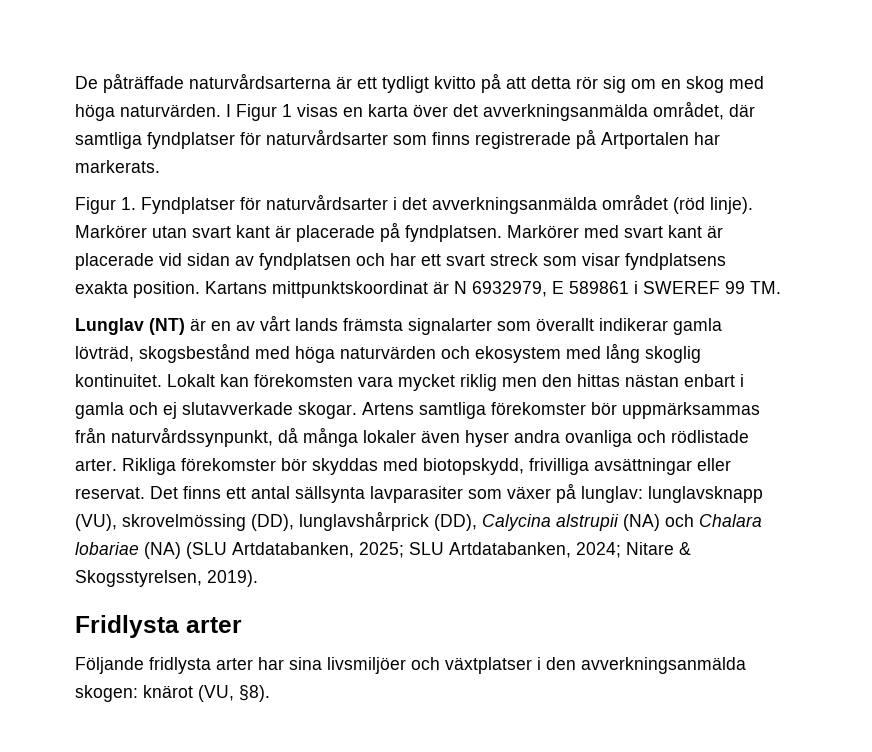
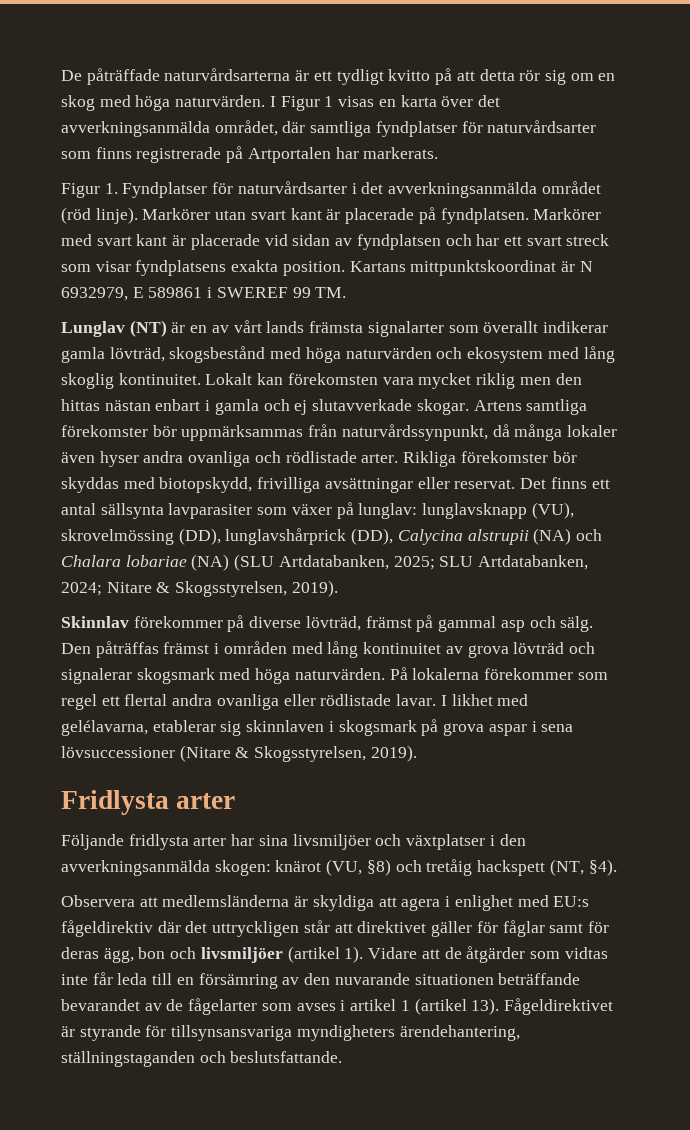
+ Skinnlav förekommer på diverse lövträd, främst på gammal asp och sälg. Den påträffas främst i områden med lång kontinuitet av grova lövträd och signalerar skogsmark med höga naturvärden. På lokalerna förekommer som regel ett flertal andra ovanliga eller rödlistade lavar. I likhet med gelélavarna, etablerar sig skinnlaven i skogsmark på grova aspar i sena lövsuccessioner (Nitare & Skogsstyrelsen, 2019).
- Följande fridlysta arter har sina livsmiljöer och växtplatser i den avverkningsanmälda skogen: knärot (VU, §8).
+ Följande fridlysta arter har sina livsmiljöer och växtplatser i den avverkningsanmälda skogen: knärot (VU, §8) och tretåig hackspett (NT, §4).
+ Observera att medlemsländerna är skyldiga att agera i enlighet med EU:s fågeldirektiv där det uttryckligen står att direktivet gäller för fåglar samt för deras ägg, bon och livsmiljöer (artikel 1). Vidare att de åtgärder som vidtas inte får leda till en försämring av den nuvarande situationen beträffande bevarandet av de fågelarter som avses i artikel 1 (artikel 13). Fågeldirektivet är styrande för tillsynsansvariga myndigheters ärendehantering, ställningstaganden och beslutsfattande.

